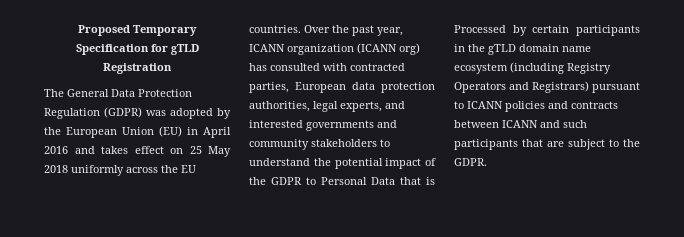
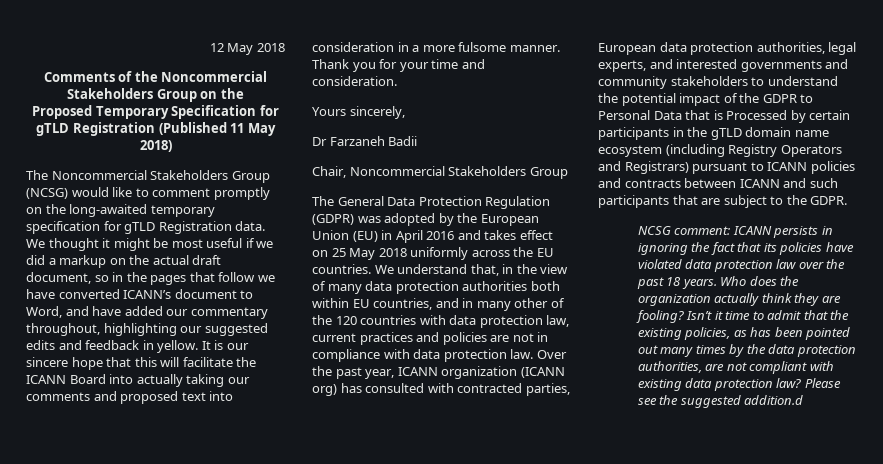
+ 12 May 2018
+ Comments of the Noncommercial Stakeholders Group on the
- Proposed Temporary Specification for gTLD Registration
+ Proposed Temporary Specification for gTLD Registration (Published 11 May 2018)
+ The Noncommercial Stakeholders Group (NCSG) would like to comment promptly on the long-awaited temporary specification for gTLD Registration data. We thought it might be most useful if we did a markup on the actual draft document, so in the pages that follow we have converted ICANN’s document to Word, and have added our commentary throughout, highlighting our suggested edits and feedback in yellow. It is our sincere hope that this will facilitate the ICANN Board into actually taking our comments and proposed text into consideration in a more fulsome manner. Thank you for your time and consideration.
+ Yours sincerely,
+ Dr Farzaneh Badii
+ Chair, Noncommercial Stakeholders Group
+ We understand that, in the view of many data protection authorities both within EU countries, and in many other of the 120 countries with data protection law, current practices and policies are not in compliance with data protection law.
+ NCSG comment: ICANN persists in ignoring the fact that its policies have violated data protection law over the past 18 years. Who does the organization actually think they are fooling? Isn’t it time to admit that the existing policies, as has been pointed out many times by the data protection authorities, are not compliant with existing data protection law? Please see the suggested addition.d

